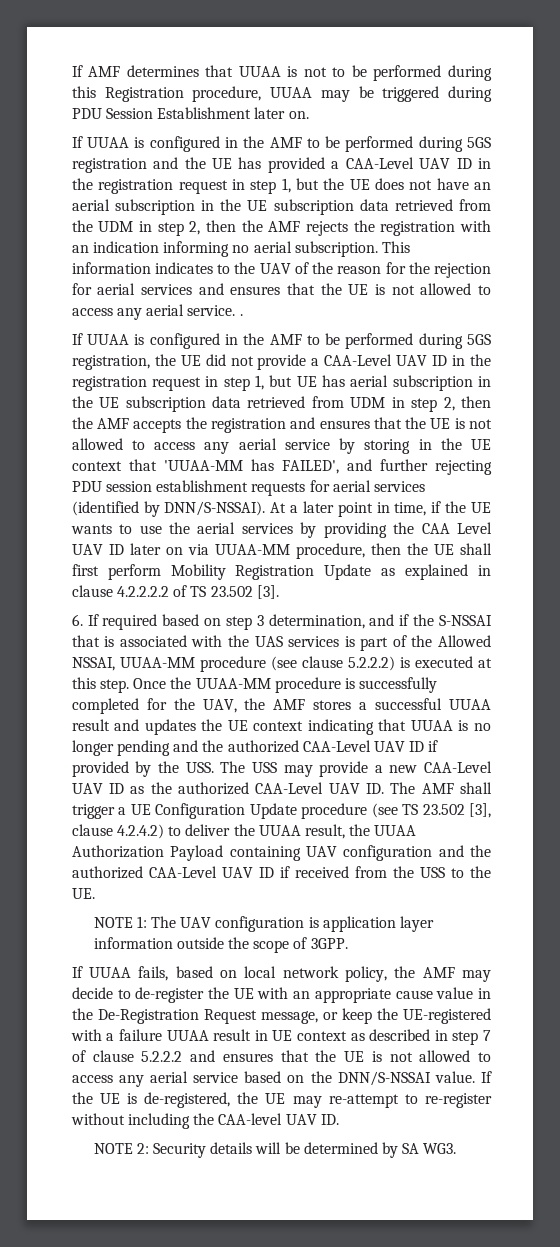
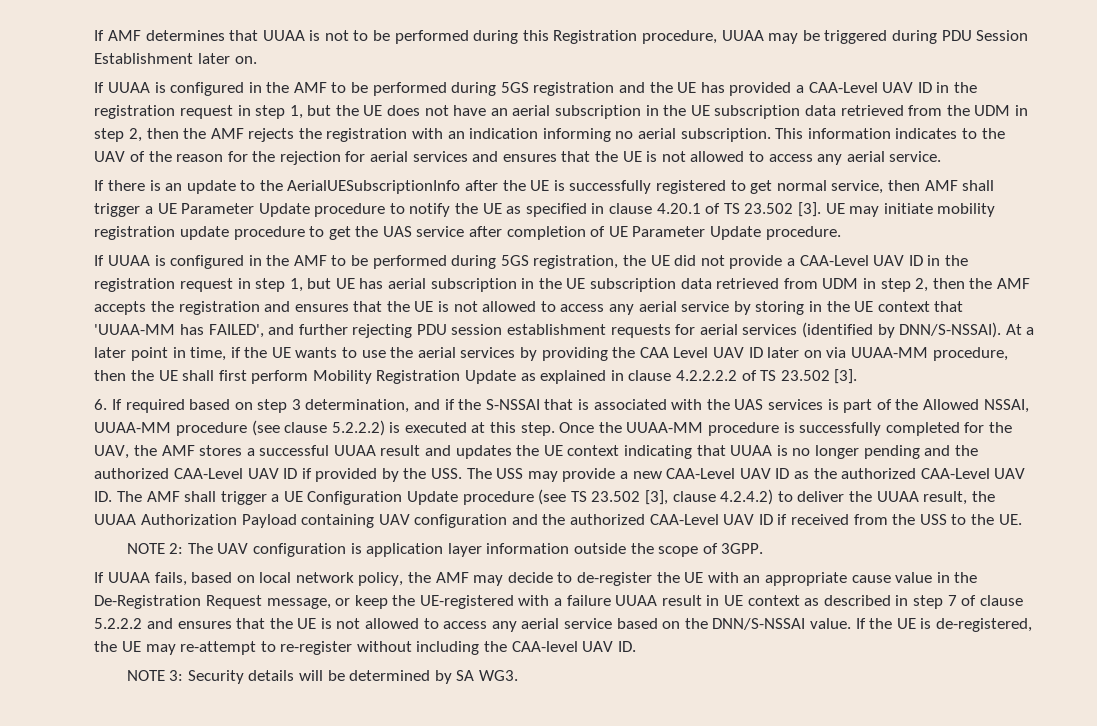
- This information indicates to the UAV of the reason for the rejection for aerial services and ensures that the UE is not allowed to access any aerial service. .
+ This information indicates to the UAV of the reason for the rejection for aerial services and ensures that the UE is not allowed to access any aerial service.
+ If there is an update to the AerialUESubscriptionInfo after the UE is successfully registered to get normal service, then AMF shall trigger a UE Parameter Update procedure to notify the UE as specified in clause 4.20.1 of TS 23.502 [3]. UE may initiate mobility registration update procedure to get the UAS service after completion of UE Parameter Update procedure.
- NOTE 1: The UAV configuration is application layer information outside the scope of 3GPP.
+ NOTE 2: The UAV configuration is application layer information outside the scope of 3GPP.
- NOTE 2: Security details will be determined by SA WG3.
+ NOTE 3: Security details will be determined by SA WG3.

